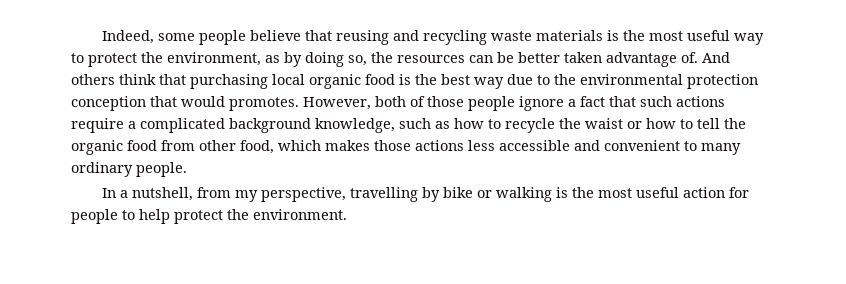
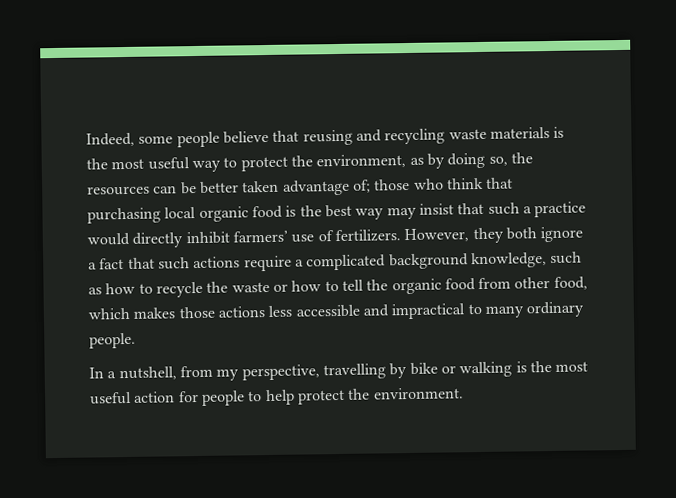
- Indeed, some people believe that reusing and recycling waste materials is the most useful way to protect the environment, as by doing so, the resources can be better taken advantage of. And others think that purchasing local organic food is the best way due to the environmental protection conception that would promotes. However, both of those people ignore a fact that such actions require a complicated background knowledge, such as how to recycle the waist or how to tell the organic food from other food, which makes those actions less accessible and convenient to many ordinary people.
+ Indeed, some people believe that reusing and recycling waste materials is the most useful way to protect the environment, as by doing so, the resources can be better taken advantage of; those who think that purchasing local organic food is the best way may insist that such a practice would directly inhibit farmers’ use of fertilizers. However, they both ignore a fact that such actions require a complicated background knowledge, such as how to recycle the waste or how to tell the organic food from other food, which makes those actions less accessible and impractical to many ordinary people.

